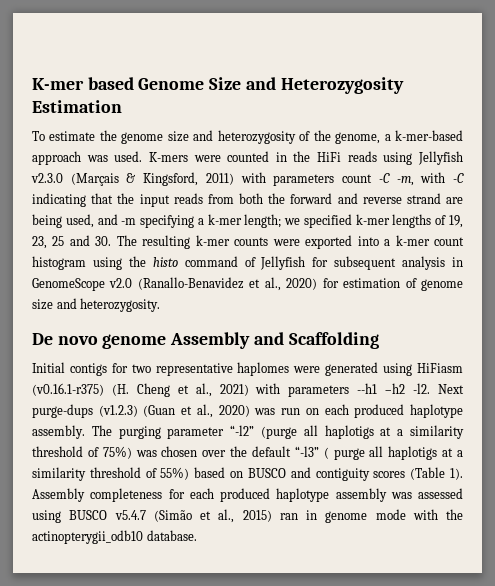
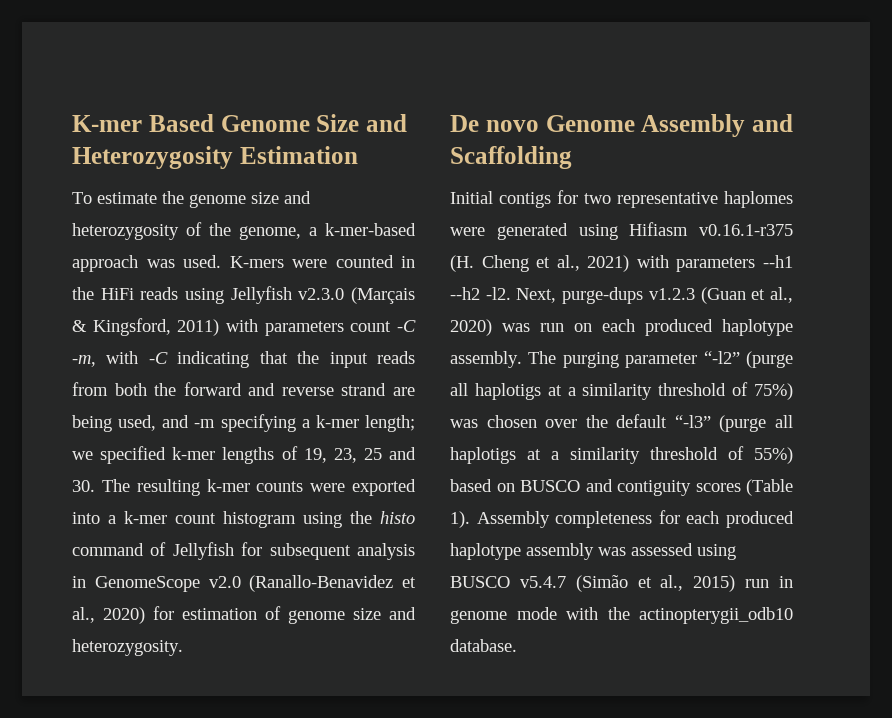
- K-mer based Genome Size and Heterozygosity Estimation
+ K-mer Based Genome Size and Heterozygosity Estimation
- De novo genome Assembly and Scaffolding
+ De novo Genome Assembly and Scaffolding
- Initial contigs for two representative haplomes were generated using HiFiasm (v0.16.1-r375) (H. Cheng et al., 2021) with parameters --h1 –h2 -l2. Next purge-dups (v1.2.3) (Guan et al., 2020) was run on each produced haplotype assembly.
+ Initial contigs for two representative haplomes were generated using Hifiasm v0.16.1-r375 (H. Cheng et al., 2021) with parameters --h1 --h2 -l2. Next, purge-dups v1.2.3 (Guan et al., 2020) was run on each produced haplotype assembly.
- The purging parameter “-l2” (purge all haplotigs at a similarity threshold of 75%) was chosen over the default “-l3” ( purge all haplotigs at a similarity threshold of 55%) based on BUSCO and contiguity scores (Table 1).
+ The purging parameter “-l2” (purge all haplotigs at a similarity threshold of 75%) was chosen over the default “-l3” (purge all haplotigs at a similarity threshold of 55%) based on BUSCO and contiguity scores (Table 1).
- Assembly completeness for each produced haplotype assembly was assessed using BUSCO v5.4.7 (Simão et al., 2015) ran in genome mode with the actinopterygii_odb10 database.
+ Assembly completeness for each produced haplotype assembly was assessed using BUSCO v5.4.7 (Simão et al., 2015) run in genome mode with the actinopterygii_odb10 database.

